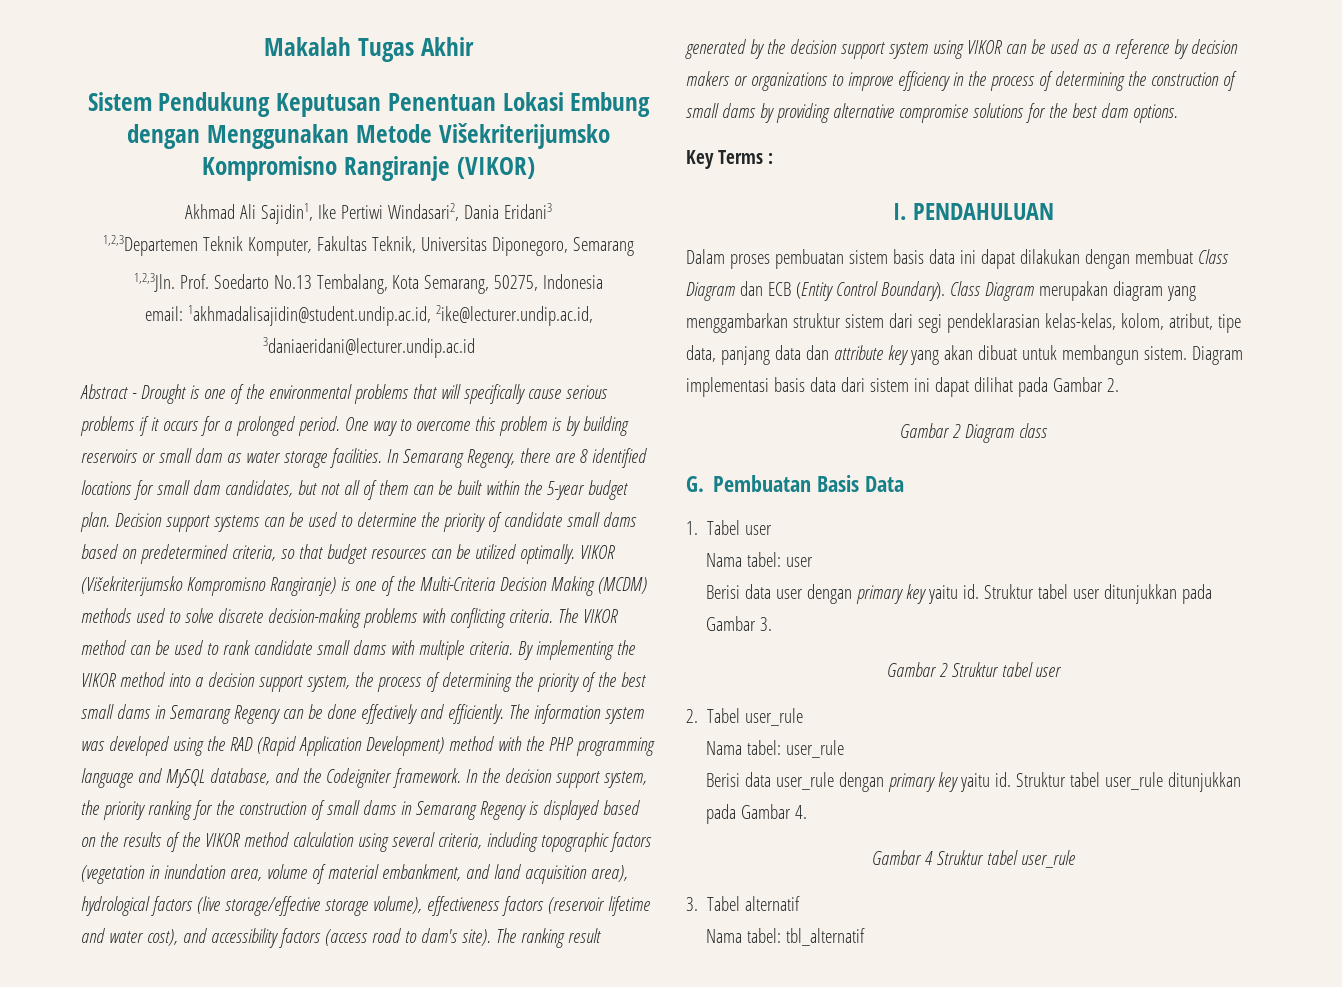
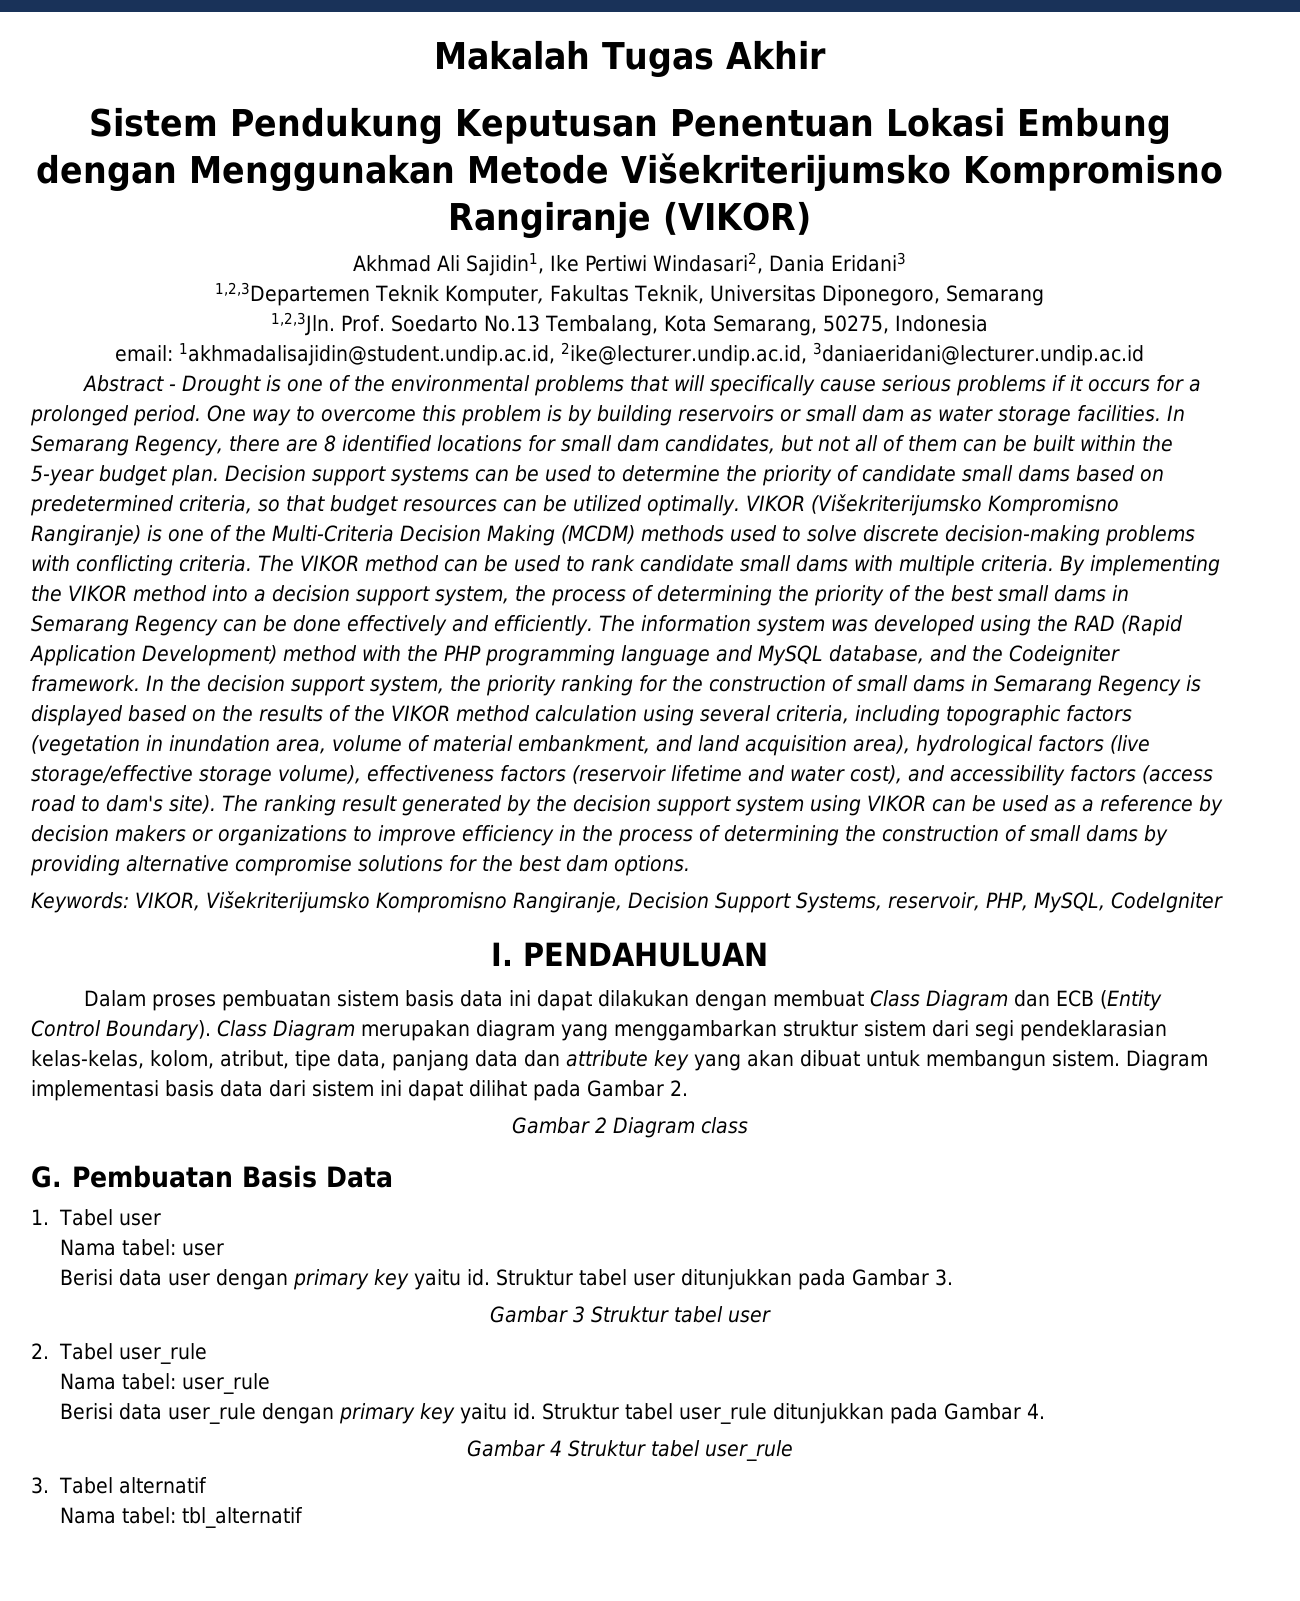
- Key Terms :
+ Keywords: VIKOR, Višekriterijumsko Kompromisno Rangiranje, Decision Support Systems, reservoir, PHP, MySQL, CodeIgniter
- Gambar 2 Struktur tabel user
+ Gambar 3 Struktur tabel user

